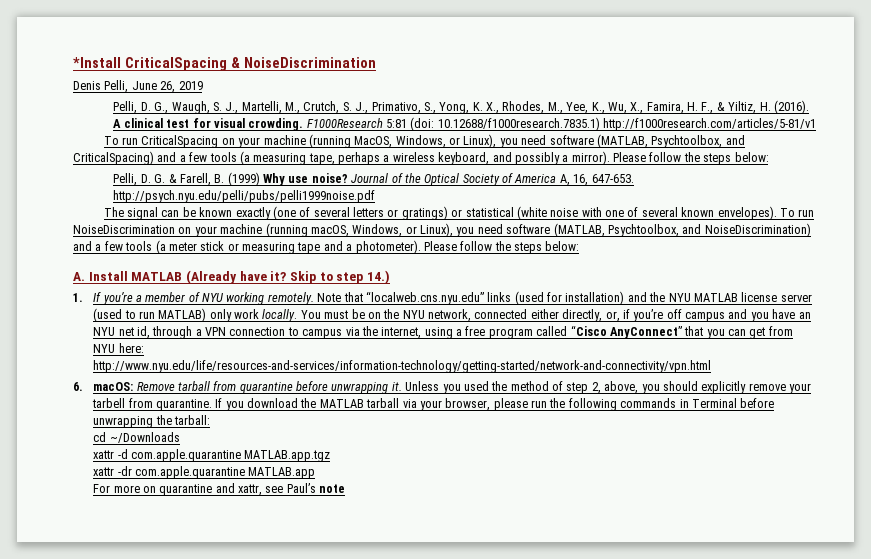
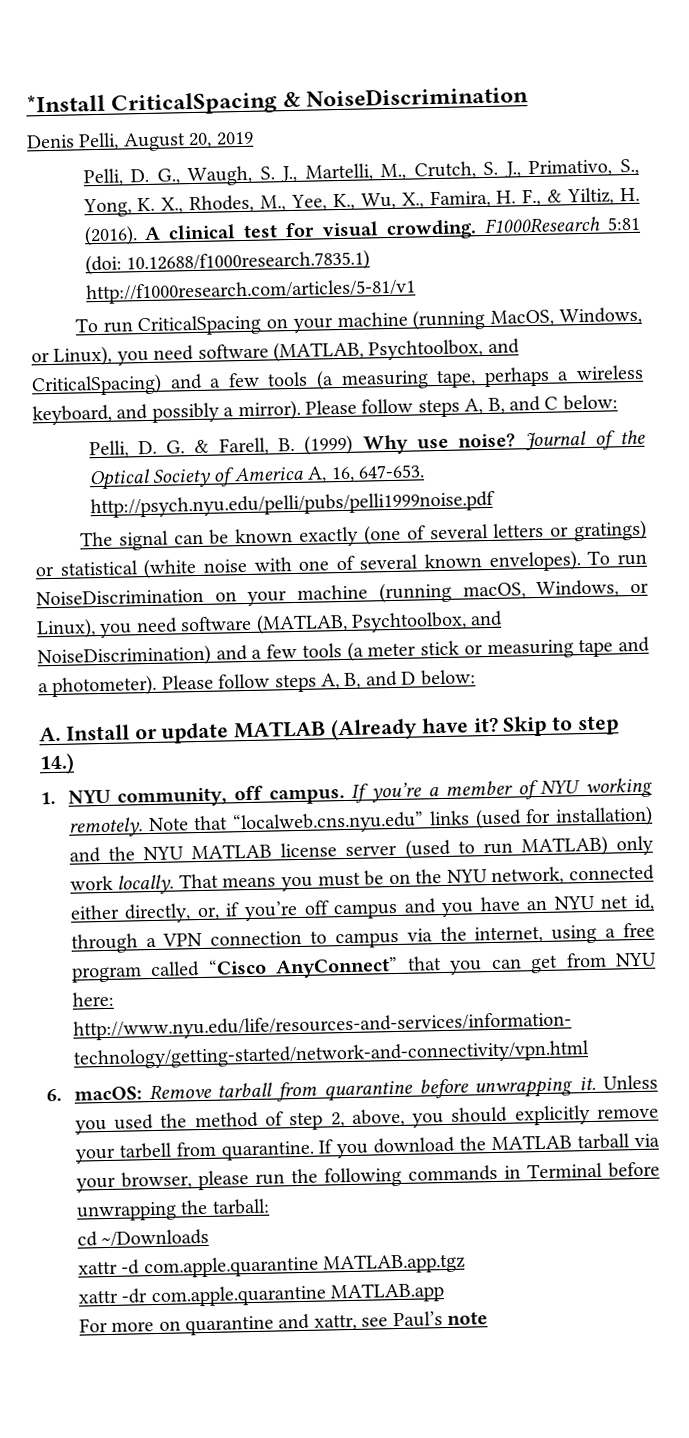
- Denis Pelli, June 26, 2019
+ Denis Pelli, August 20, 2019
- To run CriticalSpacing on your machine (running MacOS, Windows, or Linux), you need software (MATLAB, Psychtoolbox, and CriticalSpacing) and a few tools (a measuring tape, perhaps a wireless keyboard, and possibly a mirror). Please follow the steps below:
+ To run CriticalSpacing on your machine (running MacOS, Windows, or Linux), you need software (MATLAB, Psychtoolbox, and CriticalSpacing) and a few tools (a measuring tape, perhaps a wireless keyboard, and possibly a mirror). Please follow steps A, B, and C below:
- To run NoiseDiscrimination on your machine (running macOS, Windows, or Linux), you need software (MATLAB, Psychtoolbox, and NoiseDiscrimination) and a few tools (a meter stick or measuring tape and a photometer). Please follow the steps below:
+ To run NoiseDiscrimination on your machine (running macOS, Windows, or Linux), you need software (MATLAB, Psychtoolbox, and NoiseDiscrimination) and a few tools (a meter stick or measuring tape and a photometer). Please follow steps A, B, and D below:
- A. Install MATLAB (Already have it?
+ A. Install or update MATLAB (Already have it?
- 1. If you’re a member of NYU working remotely.
+ 1. NYU community, off campus. If you’re a member of NYU working remotely.
- You must be on the NYU network, connected either directly, or, if you’re off campus and you have an NYU net id, through a VPN connection to campus via the internet, using a free program called “Cisco AnyConnect” that you can get from NYU here:
+ That means you must be on the NYU network, connected either directly, or, if you’re off campus and you have an NYU net id, through a VPN connection to campus via the internet, using a free program called “Cisco AnyConnect” that you can get from NYU here:

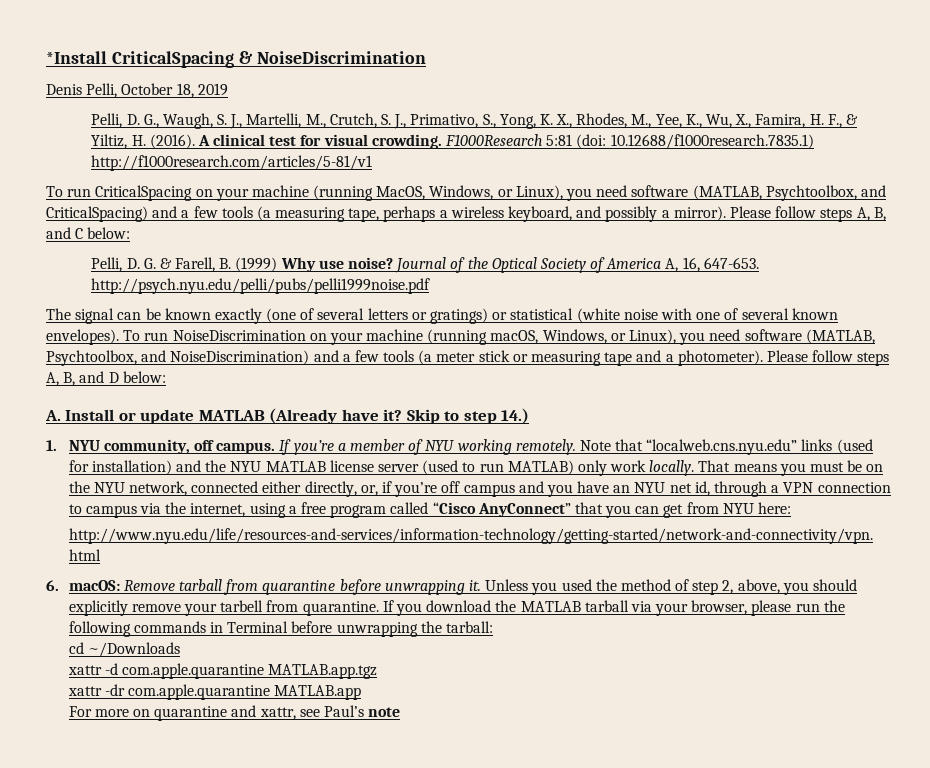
- Denis Pelli, August 20, 2019
+ Denis Pelli, October 18, 2019

